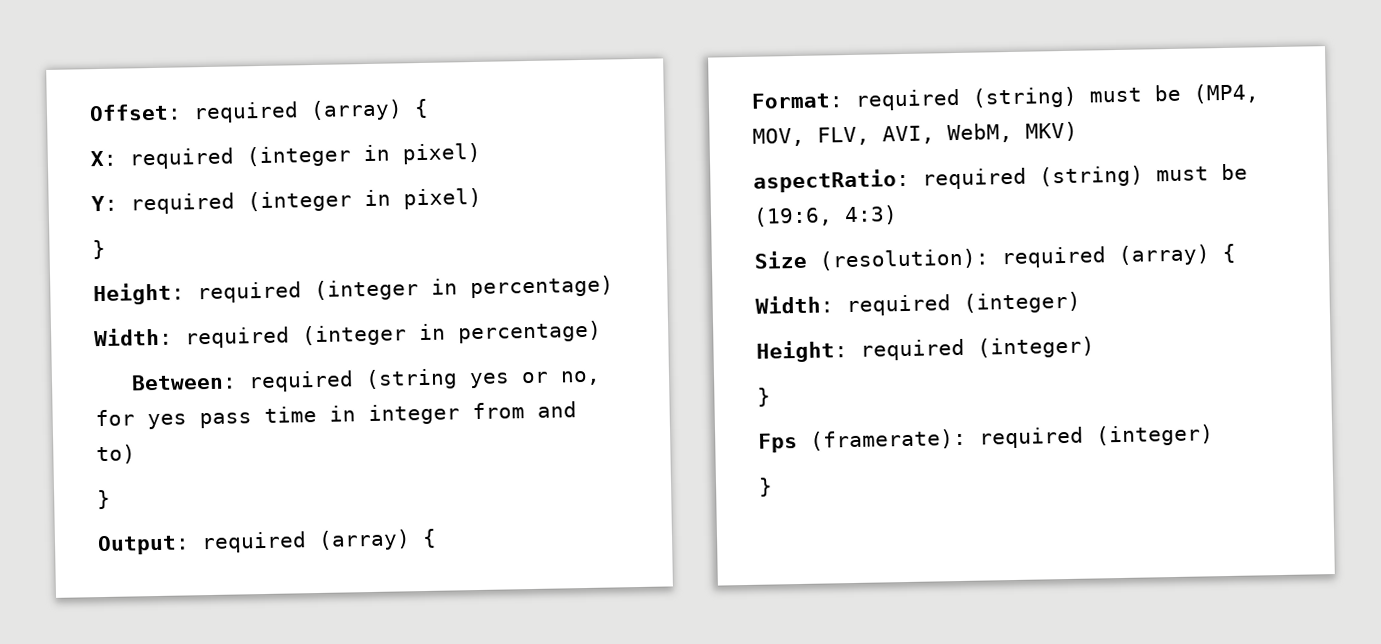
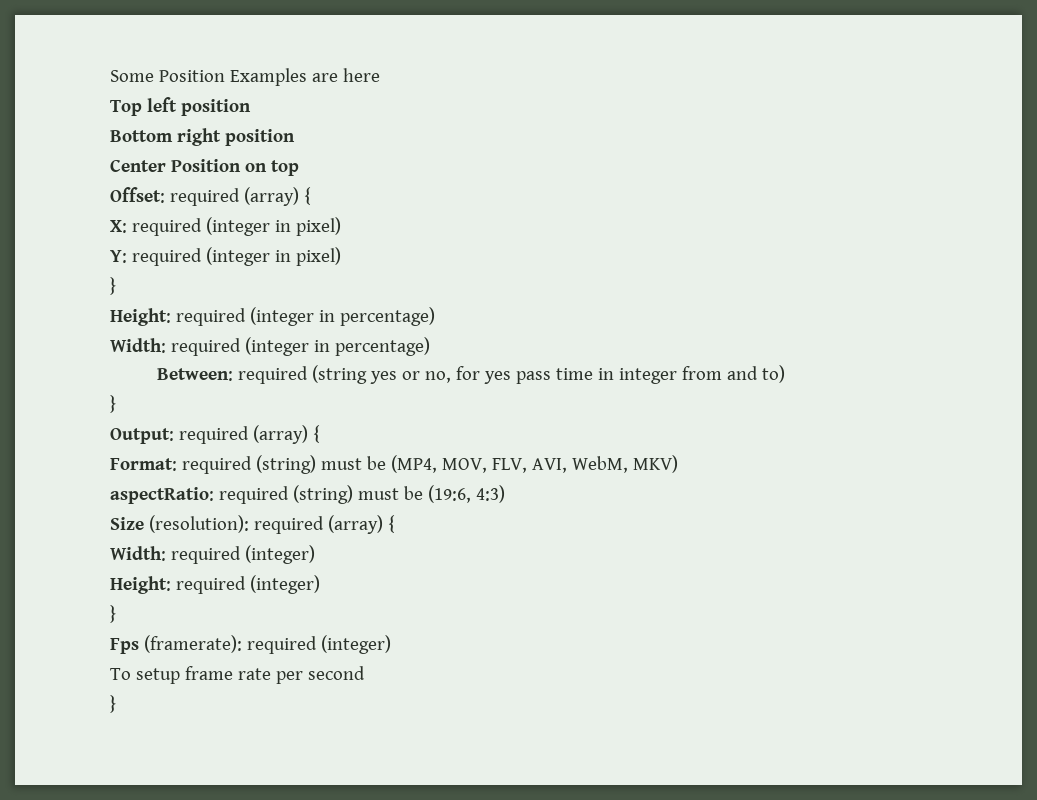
+ Some Position Examples are here
+ Top left position
+ Bottom right position
+ Center Position on top
+ To setup frame rate per second

